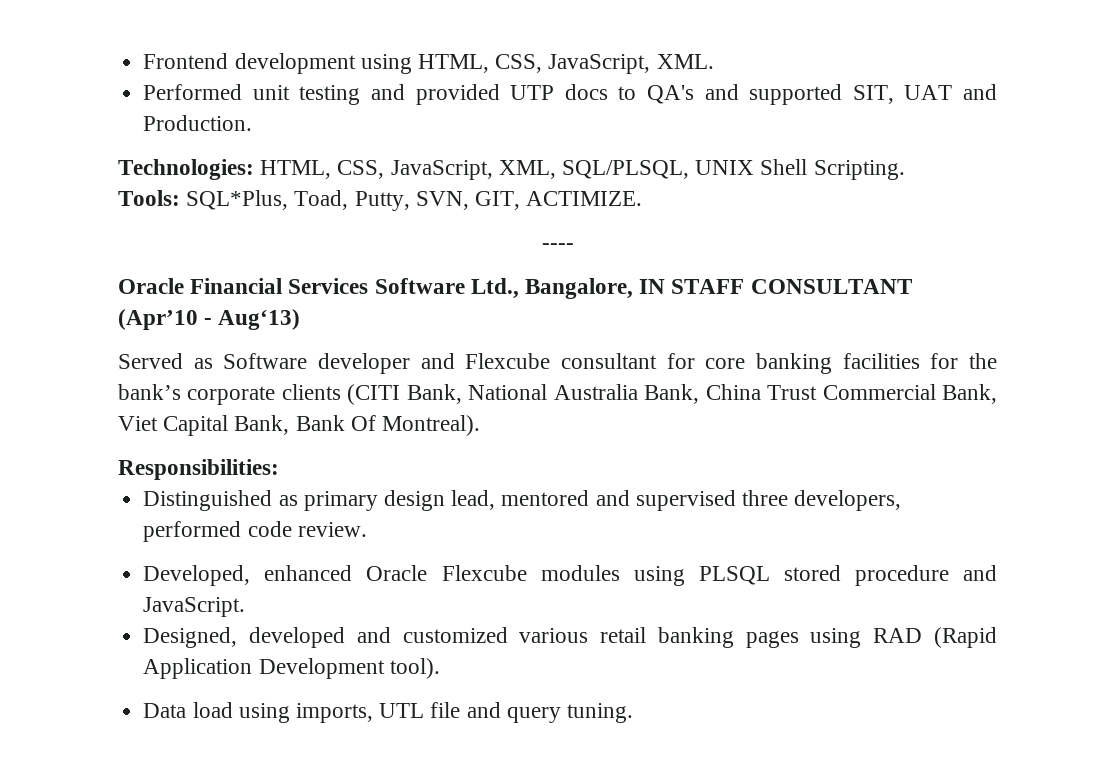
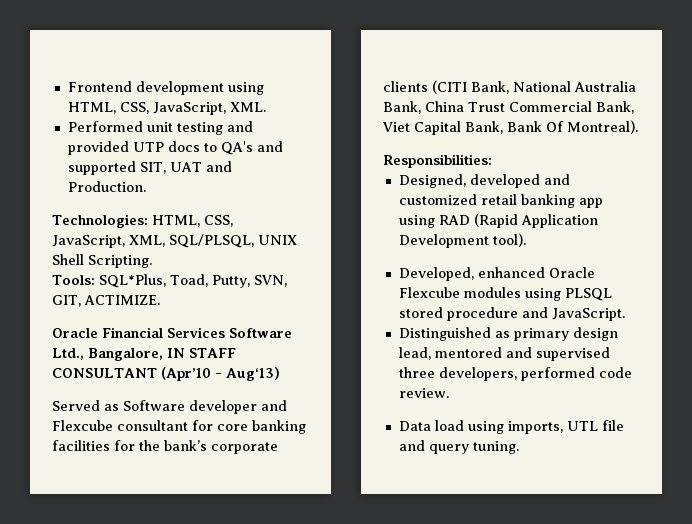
- ----
+ Designed, developed and customized retail banking app using RAD (Rapid Application Development tool).
+ Developed, enhanced Oracle Flexcube modules using PLSQL stored procedure and JavaScript.
- Developed, enhanced Oracle Flexcube modules using PLSQL stored procedure and JavaScript.
- Designed, developed and customized various retail banking pages using RAD (Rapid Application Development tool).

